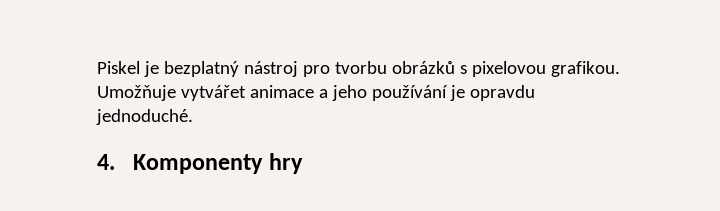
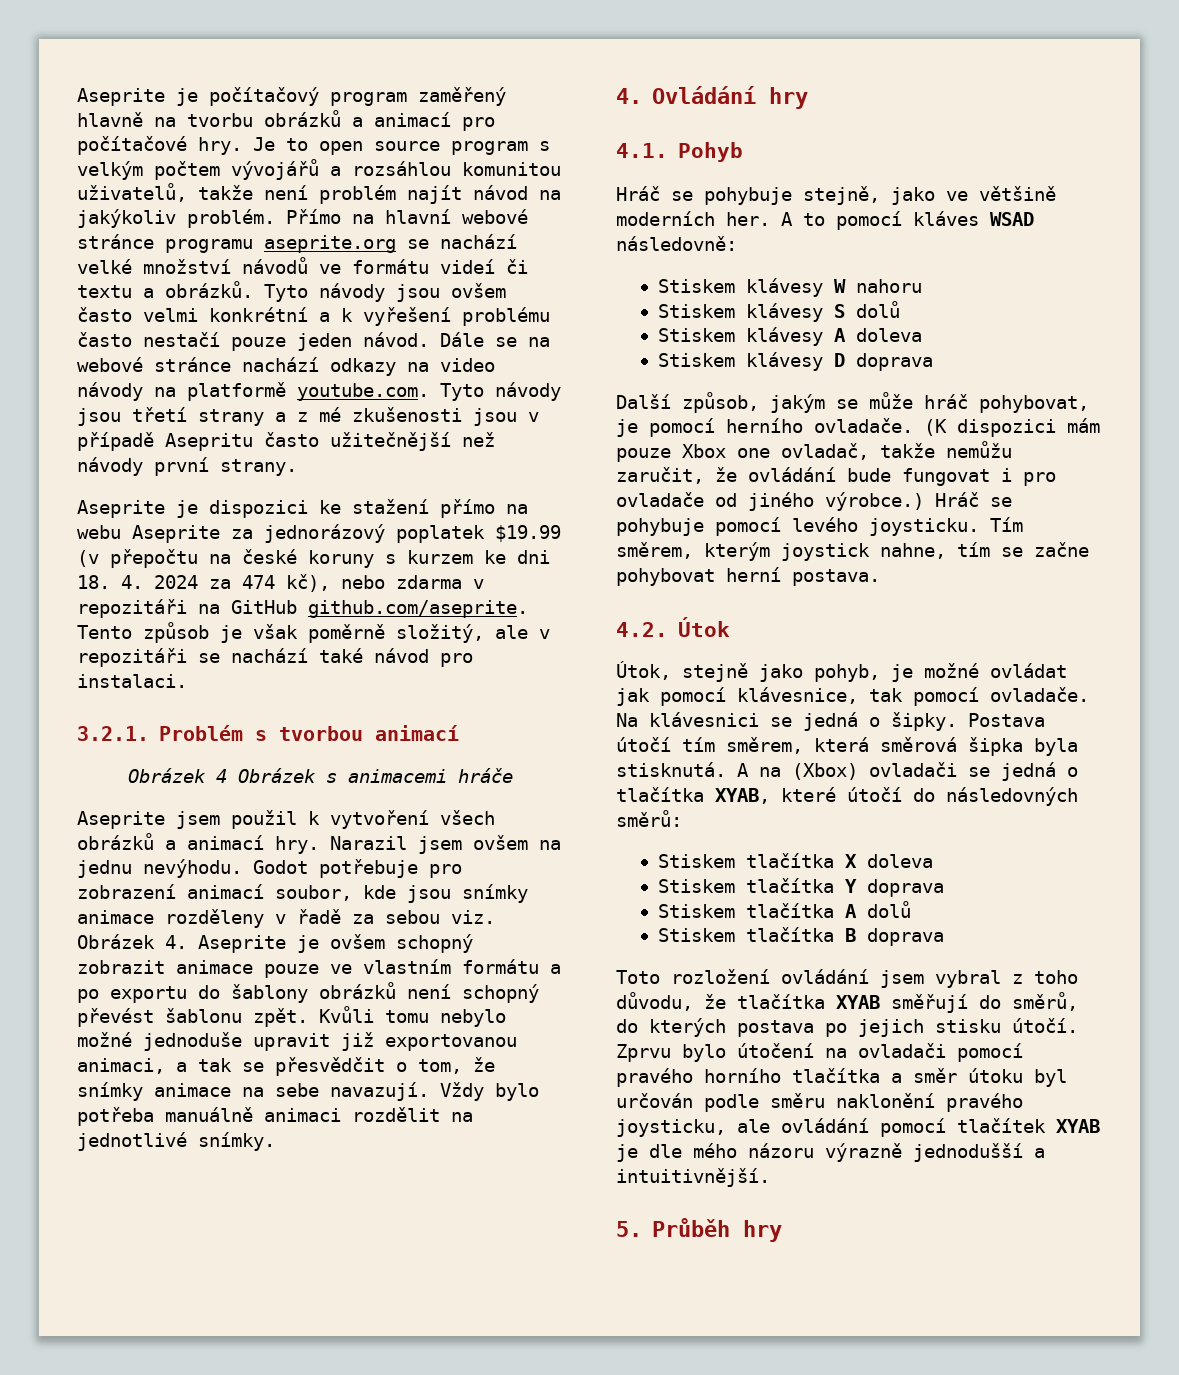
- Piskel je bezplatný nástroj pro tvorbu obrázků s pixelovou grafikou. Umožňuje vytvářet animace a jeho používání je opravdu jednoduché.
- 4. Komponenty hry
+ Aseprite je počítačový program zaměřený hlavně na tvorbu obrázků a animací pro počítačové hry. Je to open source program s velkým počtem vývojářů a rozsáhlou komunitou uživatelů, takže není problém najít návod na jakýkoliv problém. Přímo na hlavní webové stránce programu aseprite.org se nachází velké množství návodů ve formátu videí či textu a obrázků. Tyto návody jsou ovšem často velmi konkrétní a k vyřešení problému často nestačí pouze jeden návod. Dále se na webové stránce nachází odkazy na video návody na platformě youtube.com. Tyto návody jsou třetí strany a z mé zkušenosti jsou v případě Asepritu často užitečnější než návody první strany.
+ Aseprite je dispozici ke stažení přímo na webu Aseprite za jednorázový poplatek $19.99 (v přepočtu na české koruny s kurzem ke dni 18. 4. 2024 za 474 kč), nebo zdarma v repozitáři na GitHub github.com/aseprite. Tento způsob je však poměrně složitý, ale v repozitáři se nachází také návod pro instalaci.
+ 3.2.1. Problém s tvorbou animací
+ Obrázek 4 Obrázek s animacemi hráče
+ Aseprite jsem použil k vytvoření všech obrázků a animací hry. Narazil jsem ovšem na jednu nevýhodu. Godot potřebuje pro zobrazení animací soubor, kde jsou snímky animace rozděleny v řadě za sebou viz. Obrázek 4. Aseprite je ovšem schopný zobrazit animace pouze ve vlastním formátu a po exportu do šablony obrázků není schopný převést šablonu zpět. Kvůli tomu nebylo možné jednoduše upravit již exportovanou animaci, a tak se přesvědčit o tom, že snímky animace na sebe navazují. Vždy bylo potřeba manuálně animaci rozdělit na jednotlivé snímky.
+ 4. Ovládání hry
+ 4.1. Pohyb
+ Hráč se pohybuje stejně, jako ve většině moderních her. A to pomocí kláves WSAD následovně:
+ Stiskem klávesy W nahoru
+ Stiskem klávesy S dolů
+ Stiskem klávesy A doleva
+ Stiskem klávesy D doprava
+ Další způsob, jakým se může hráč pohybovat, je pomocí herního ovladače. (K dispozici mám pouze Xbox one ovladač, takže nemůžu zaručit, že ovládání bude fungovat i pro ovladače od jiného výrobce.) Hráč se pohybuje pomocí levého joysticku. Tím směrem, kterým joystick nahne, tím se začne pohybovat herní postava.
+ 4.2. Útok
+ Útok, stejně jako pohyb, je možné ovládat jak pomocí klávesnice, tak pomocí ovladače. Na klávesnici se jedná o šipky. Postava útočí tím směrem, která směrová šipka byla stisknutá. A na (Xbox) ovladači se jedná o tlačítka XYAB, které útočí do následovných směrů:
+ Stiskem tlačítka X doleva
+ Stiskem tlačítka Y doprava
+ Stiskem tlačítka A dolů
+ Stiskem tlačítka B doprava
+ Toto rozložení ovládání jsem vybral z toho důvodu, že tlačítka XYAB směřují do směrů, do kterých postava po jejich stisku útočí. Zprvu bylo útočení na ovladači pomocí pravého horního tlačítka a směr útoku byl určován podle směru naklonění pravého joysticku, ale ovládání pomocí tlačítek XYAB je dle mého názoru výrazně jednodušší a intuitivnější.
+ 5. Průběh hry

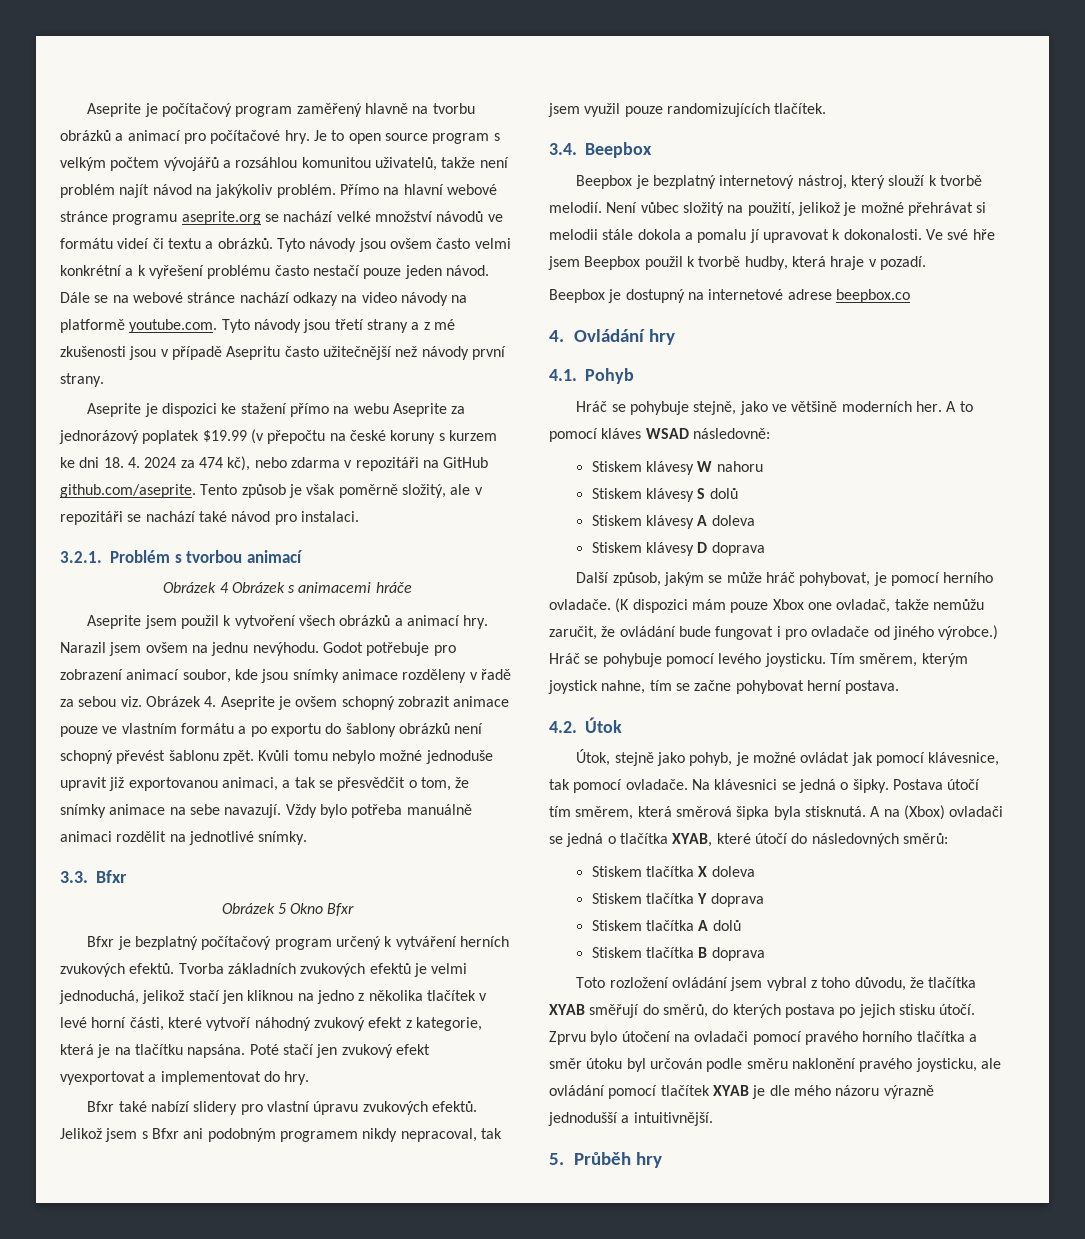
+ 3.3. Bfxr
+ Obrázek 5 Okno Bfxr
+ Bfxr je bezplatný počítačový program určený k vytváření herních zvukových efektů. Tvorba základních zvukových efektů je velmi jednoduchá, jelikož stačí jen kliknou na jedno z několika tlačítek v levé horní části, které vytvoří náhodný zvukový efekt z kategorie, která je na tlačítku napsána. Poté stačí jen zvukový efekt vyexportovat a implementovat do hry.
+ Bfxr také nabízí slidery pro vlastní úpravu zvukových efektů. Jelikož jsem s Bfxr ani podobným programem nikdy nepracoval, tak jsem využil pouze randomizujících tlačítek.
+ 3.4. Beepbox
+ Beepbox je bezplatný internetový nástroj, který slouží k tvorbě melodií. Není vůbec složitý na použití, jelikož je možné přehrávat si melodii stále dokola a pomalu jí upravovat k dokonalosti. Ve své hře jsem Beepbox použil k tvorbě hudby, která hraje v pozadí.
+ Beepbox je dostupný na internetové adrese beepbox.co

